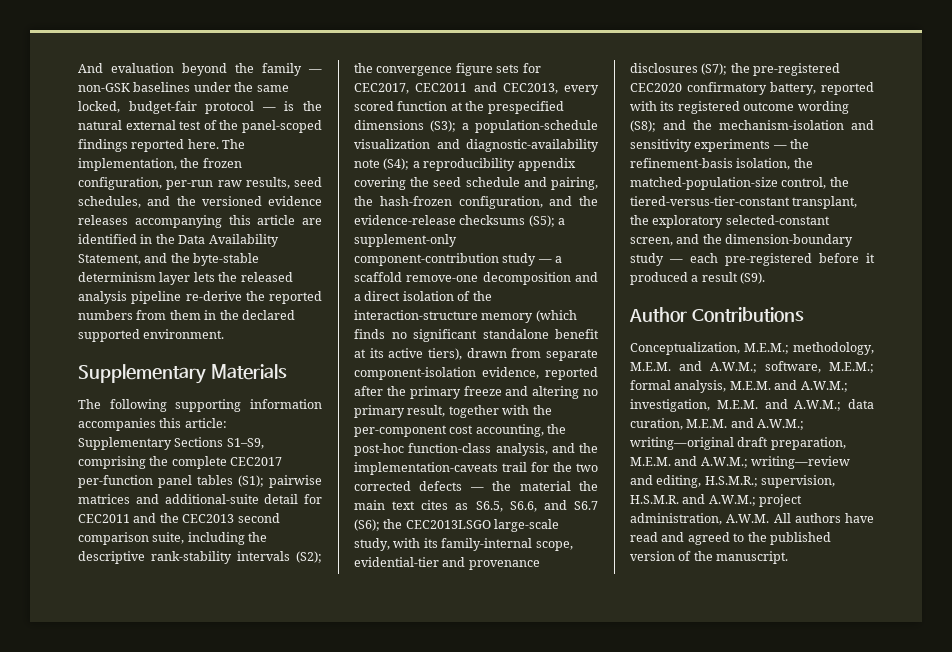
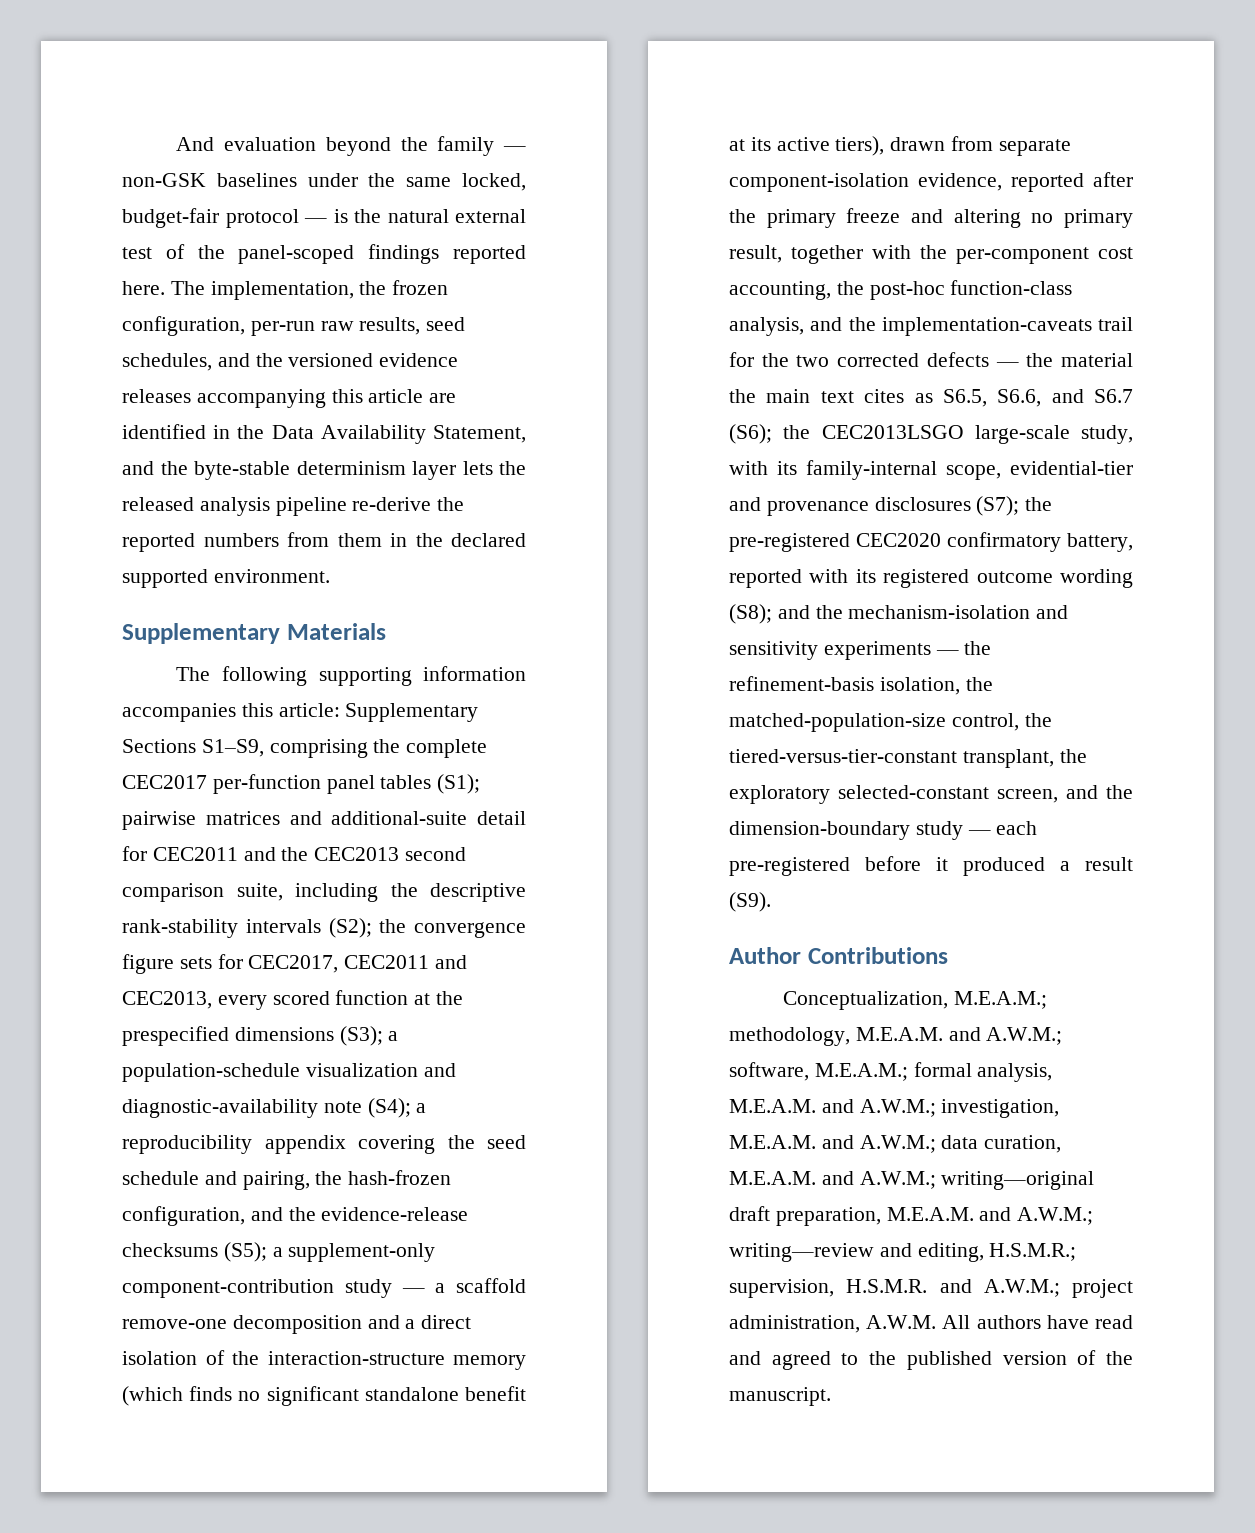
- Conceptualization, M.E.M.; methodology, M.E.M. and A.W.M.; software, M.E.M.; formal analysis, M.E.M. and A.W.M.; investigation, M.E.M. and A.W.M.; data curation, M.E.M. and A.W.M.; writing—original draft preparation, M.E.M. and A.W.M.; writing—review and editing, H.S.M.R.; supervision, H.S.M.R. and A.W.M.; project administration, A.W.M. All authors have read and agreed to the published version of the manuscript.
+ Conceptualization, M.E.A.M.; methodology, M.E.A.M. and A.W.M.; software, M.E.A.M.; formal analysis, M.E.A.M. and A.W.M.; investigation, M.E.A.M. and A.W.M.; data curation, M.E.A.M. and A.W.M.; writing—original draft preparation, M.E.A.M. and A.W.M.; writing—review and editing, H.S.M.R.; supervision, H.S.M.R. and A.W.M.; project administration, A.W.M. All authors have read and agreed to the published version of the manuscript.

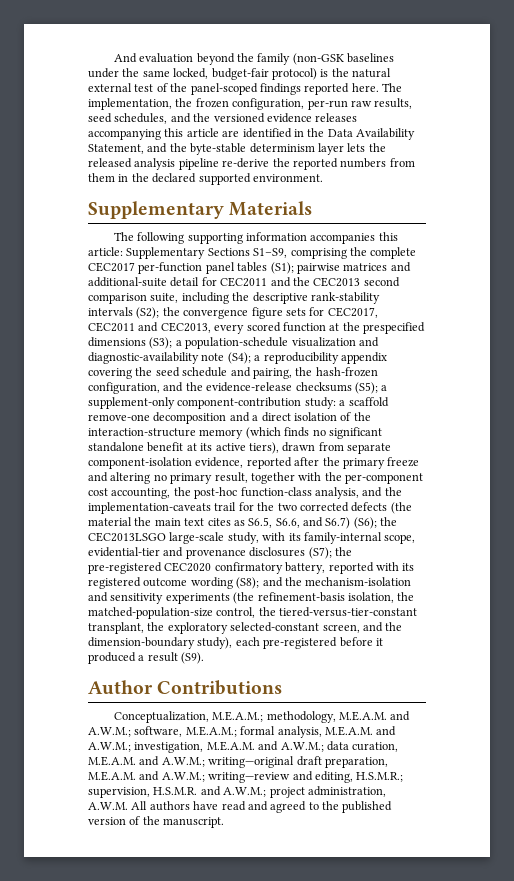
- And evaluation beyond the family — non-GSK baselines under the same locked, budget-fair protocol — is the natural external test of the panel-scoped findings reported here.
+ And evaluation beyond the family (non-GSK baselines under the same locked, budget-fair protocol) is the natural external test of the panel-scoped findings reported here.
- a supplement-only component-contribution study — a scaffold remove-one decomposition and a direct isolation of the interaction-structure memory (which finds no significant standalone benefit at its active tiers), drawn from separate component-isolation evidence, reported after the primary freeze and altering no primary result, together with the per-component cost accounting, the post-hoc function-class analysis, and the implementation-caveats trail for the two corrected defects — the material the main text cites as S6.5, S6.6, and S6.7 (S6);
+ a supplement-only component-contribution study: a scaffold remove-one decomposition and a direct isolation of the interaction-structure memory (which finds no significant standalone benefit at its active tiers), drawn from separate component-isolation evidence, reported after the primary freeze and altering no primary result, together with the per-component cost accounting, the post-hoc function-class analysis, and the implementation-caveats trail for the two corrected defects (the material the main text cites as S6.5, S6.6, and S6.7) (S6);
- and the mechanism-isolation and sensitivity experiments — the refinement-basis isolation, the matched-population-size control, the tiered-versus-tier-constant transplant, the exploratory selected-constant screen, and the dimension-boundary study — each pre-registered before it produced a result (S9).
+ and the mechanism-isolation and sensitivity experiments (the refinement-basis isolation, the matched-population-size control, the tiered-versus-tier-constant transplant, the exploratory selected-constant screen, and the dimension-boundary study), each pre-registered before it produced a result (S9).

